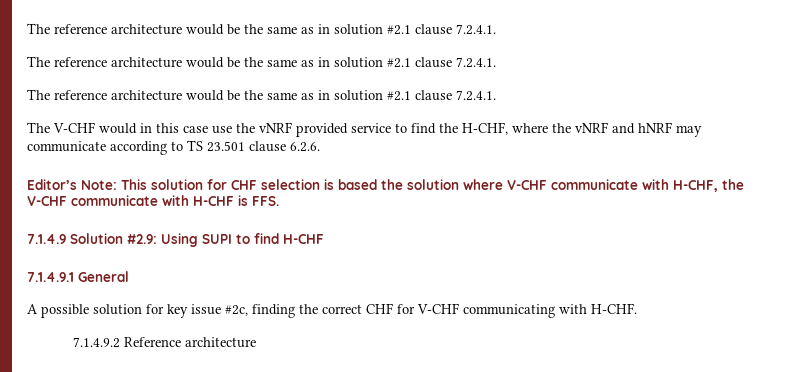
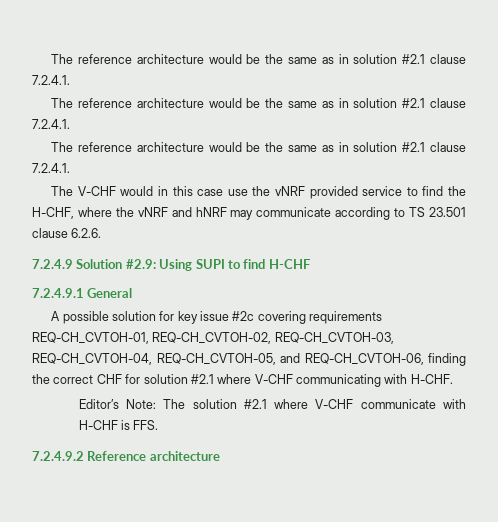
- Editor’s Note: This solution for CHF selection is based the solution where V-CHF communicate with H-CHF, the V-CHF communicate with H-CHF is FFS.
- 7.1.4.9 Solution #2.9: Using SUPI to find H-CHF
+ 7.2.4.9 Solution #2.9: Using SUPI to find H-CHF
- 7.1.4.9.1 General
+ 7.2.4.9.1 General
- A possible solution for key issue #2c, finding the correct CHF for V-CHF communicating with H-CHF.
+ A possible solution for key issue #2c covering requirements REQ-CH_CVTOH-01, REQ-CH_CVTOH-02, REQ-CH_CVTOH-03, REQ-CH_CVTOH-04, REQ-CH_CVTOH-05, and REQ-CH_CVTOH-06, finding the correct CHF for solution #2.1 where V-CHF communicating with H-CHF.
- 7.1.4.9.2 Reference architecture
+ Editor’s Note: The solution #2.1 where V-CHF communicate with H-CHF is FFS.
+ 7.2.4.9.2 Reference architecture

